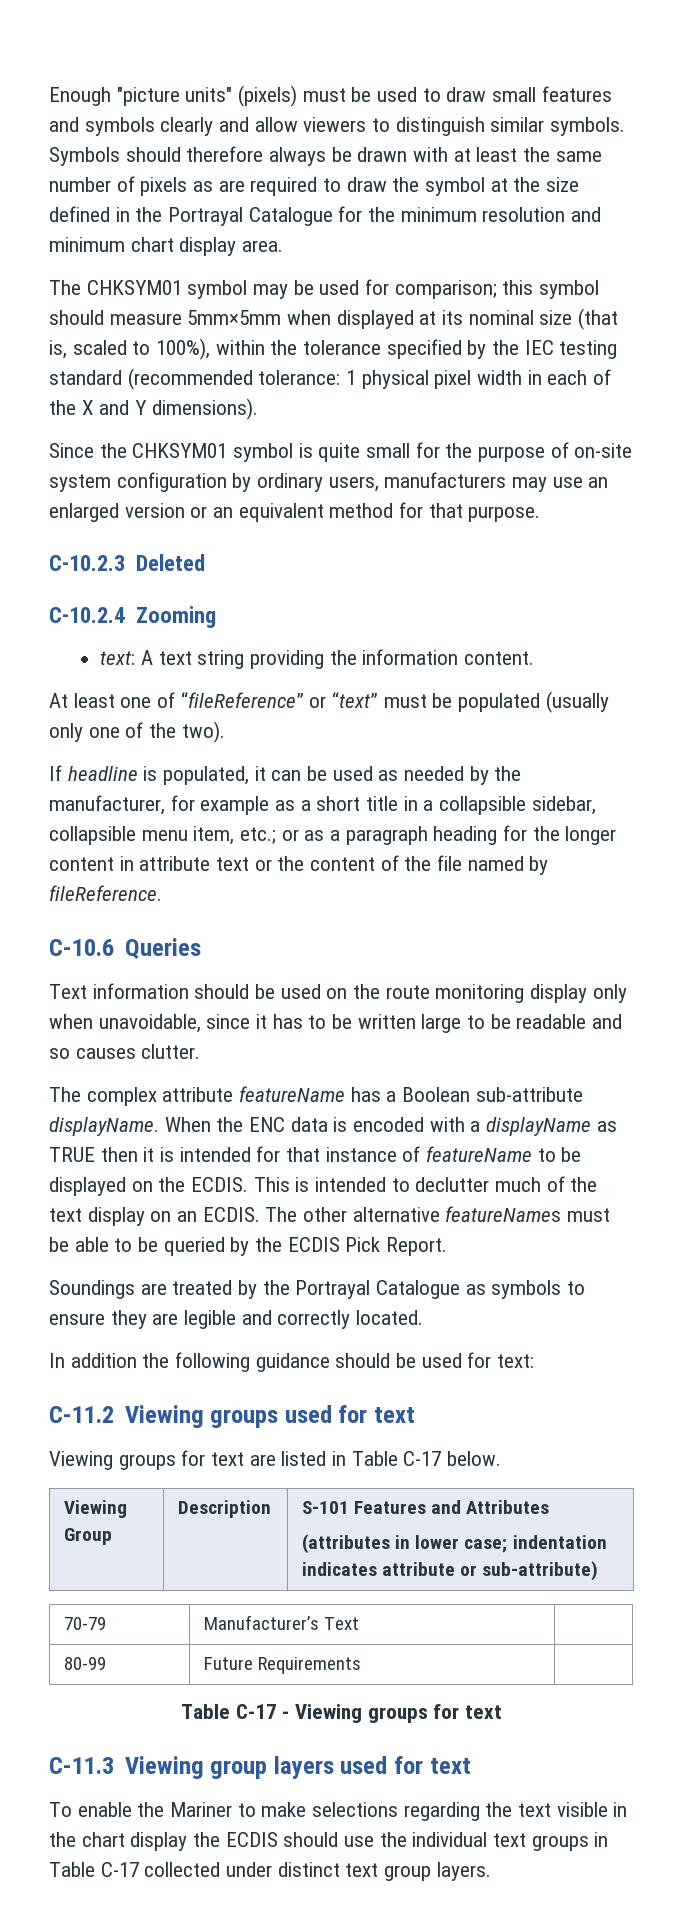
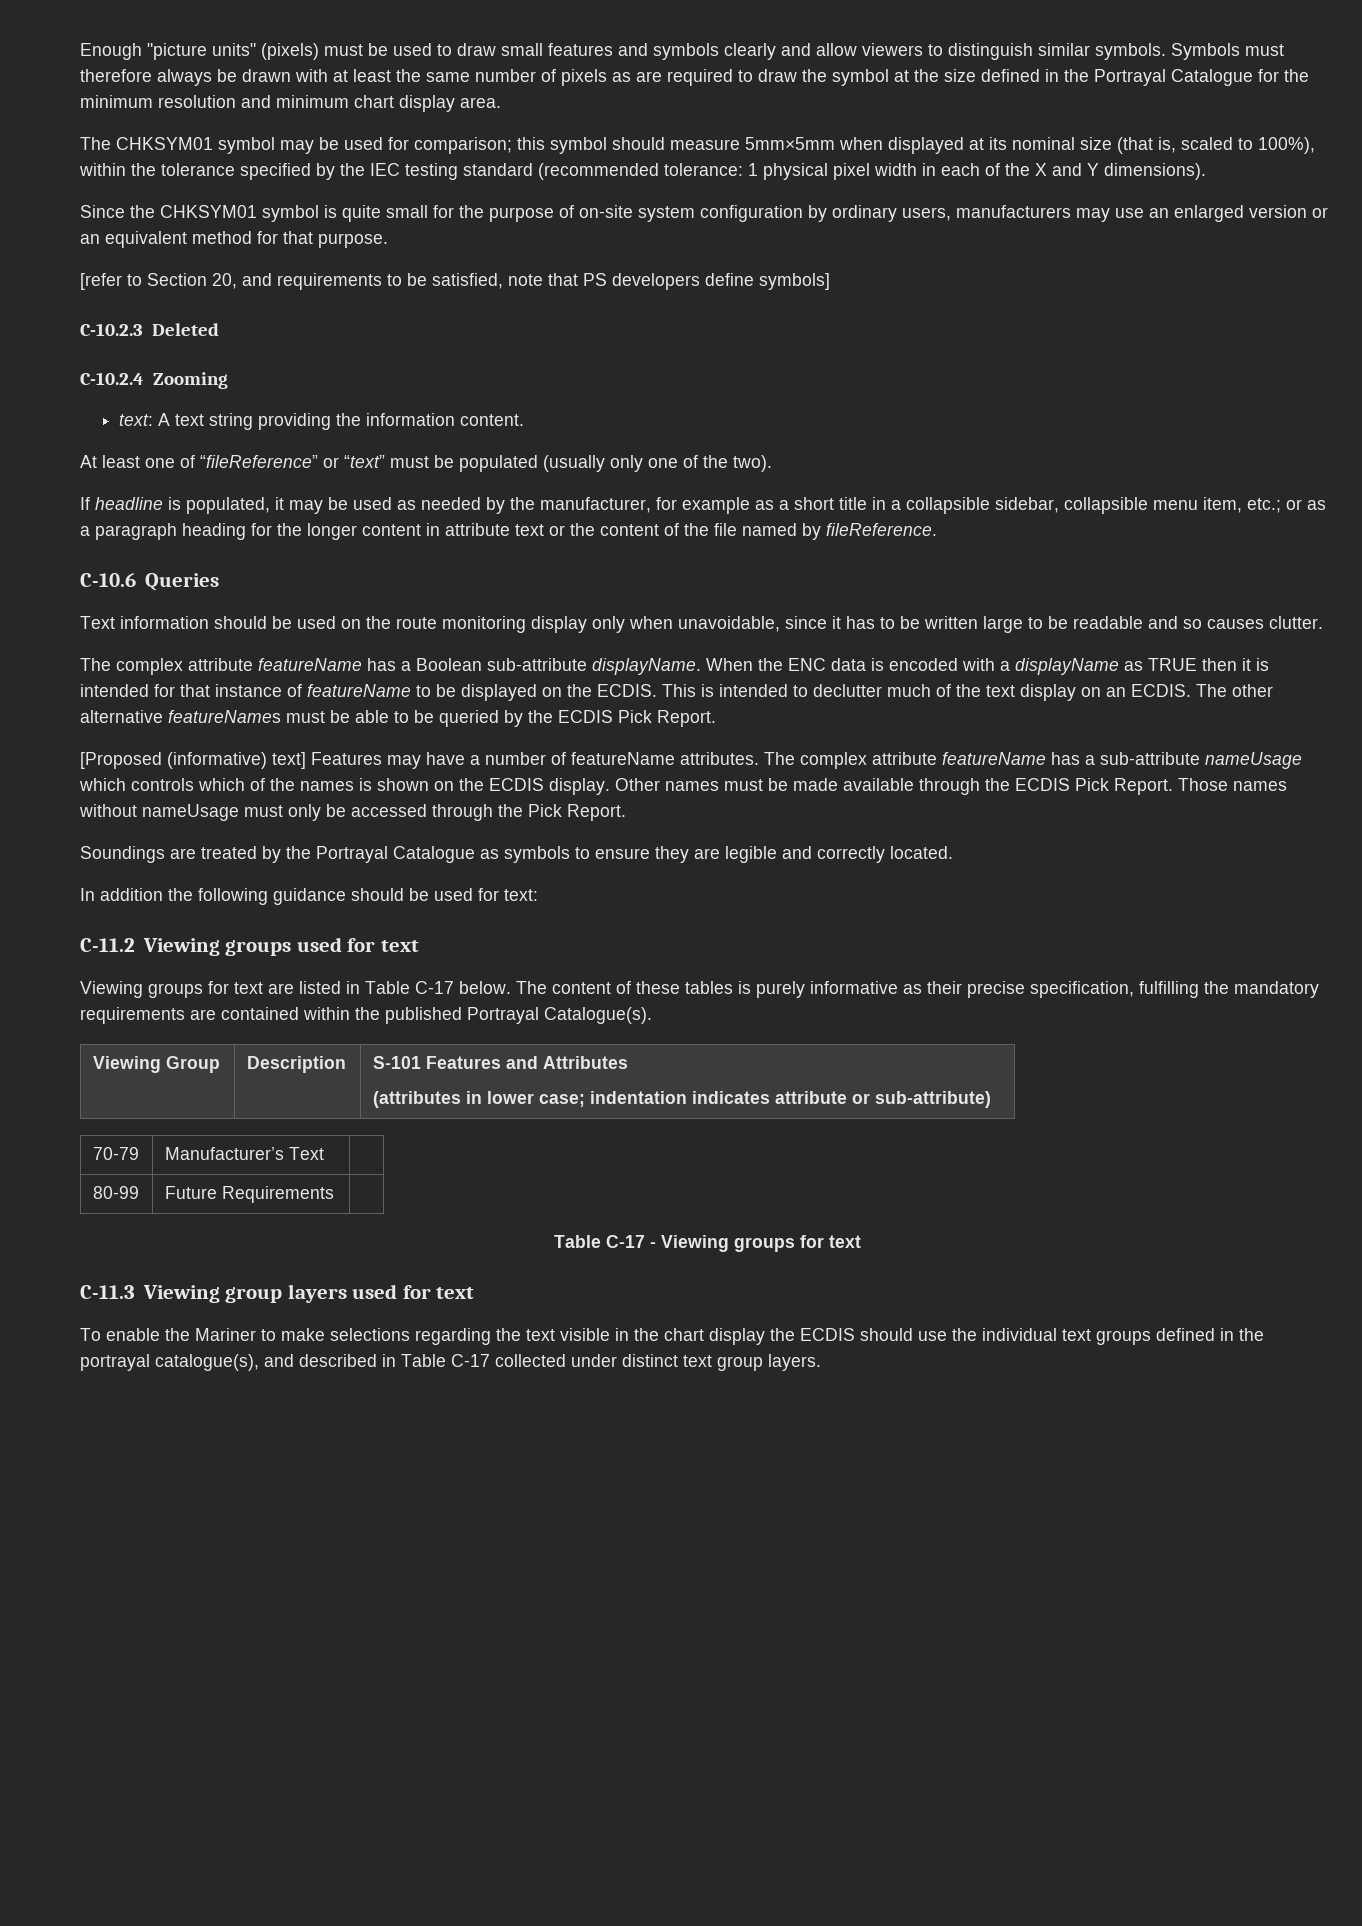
- Symbols should therefore always be drawn with at least the same number of pixels as are required to draw the symbol at the size defined in the Portrayal Catalogue for the minimum resolution and minimum chart display area.
+ Symbols must therefore always be drawn with at least the same number of pixels as are required to draw the symbol at the size defined in the Portrayal Catalogue for the minimum resolution and minimum chart display area.
+ [refer to Section 20, and requirements to be satisfied, note that PS developers define symbols]
- If headline is populated, it can be used as needed by the manufacturer, for example as a short title in a collapsible sidebar, collapsible menu item, etc.; or as a paragraph heading for the longer content in attribute text or the content of the file named by fileReference.
+ If headline is populated, it may be used as needed by the manufacturer, for example as a short title in a collapsible sidebar, collapsible menu item, etc.; or as a paragraph heading for the longer content in attribute text or the content of the file named by fileReference.
+ [Proposed (informative) text] Features may have a number of featureName attributes. The complex attribute featureName has a sub-attribute nameUsage which controls which of the names is shown on the ECDIS display. Other names must be made available through the ECDIS Pick Report. Those names without nameUsage must only be accessed through the Pick Report.
+ The content of these tables is purely informative as their precise specification, fulfilling the mandatory requirements are contained within the published Portrayal Catalogue(s).
- To enable the Mariner to make selections regarding the text visible in the chart display the ECDIS should use the individual text groups in Table C-17 collected under distinct text group layers.
+ To enable the Mariner to make selections regarding the text visible in the chart display the ECDIS should use the individual text groups defined in the portrayal catalogue(s), and described in Table C-17 collected under distinct text group layers.

